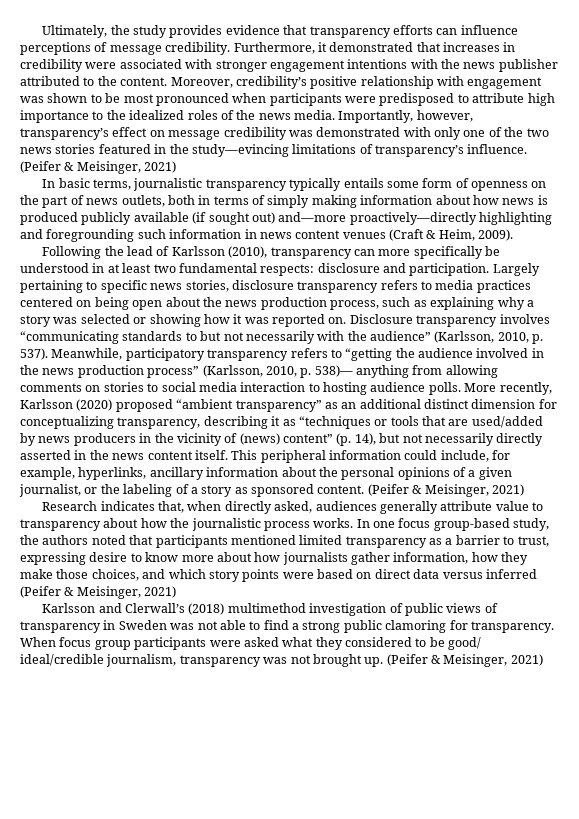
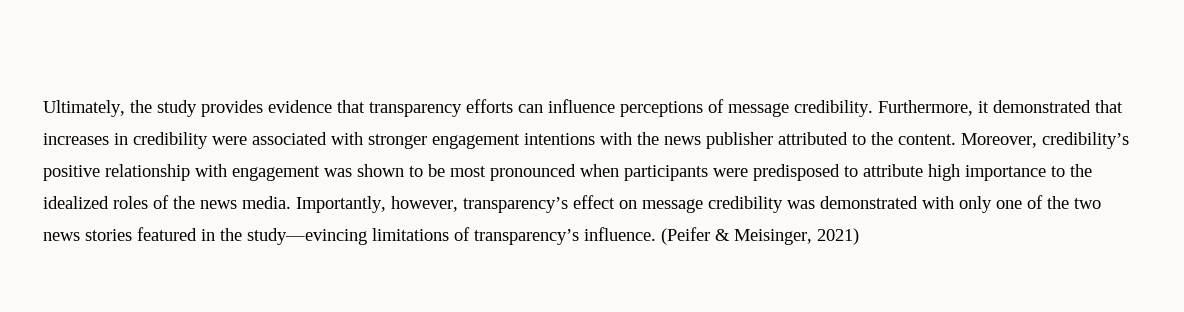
- In basic terms, journalistic transparency typically entails some form of openness on the part of news outlets, both in terms of simply making information about how news is produced publicly available (if sought out) and—more proactively—directly highlighting and foregrounding such information in news content venues (Craft & Heim, 2009).
- Following the lead of Karlsson (2010), transparency can more specifically be understood in at least two fundamental respects: disclosure and participation. Largely pertaining to specific news stories, disclosure transparency refers to media practices centered on being open about the news production process, such as explaining why a story was selected or showing how it was reported on. Disclosure transparency involves “communicating standards to but not necessarily with the audience” (Karlsson, 2010, p. 537). Meanwhile, participatory transparency refers to “getting the audience involved in the news production process” (Karlsson, 2010, p. 538)— anything from allowing comments on stories to social media interaction to hosting audience polls. More recently, Karlsson (2020) proposed “ambient transparency” as an additional distinct dimension for conceptualizing transparency, describing it as “techniques or tools that are used/added by news producers in the vicinity of (news) content” (p. 14), but not necessarily directly asserted in the news content itself. This peripheral information could include, for example, hyperlinks, ancillary information about the personal opinions of a given journalist, or the labeling of a story as sponsored content. (Peifer & Meisinger, 2021)
- Research indicates that, when directly asked, audiences generally attribute value to transparency about how the journalistic process works. In one focus group-based study, the authors noted that participants mentioned limited transparency as a barrier to trust, expressing desire to know more about how journalists gather information, how they make those choices, and which story points were based on direct data versus inferred (Peifer & Meisinger, 2021)
- Karlsson and Clerwall’s (2018) multimethod investigation of public views of transparency in Sweden was not able to find a strong public clamoring for transparency. When focus group participants were asked what they considered to be good/ ideal/credible journalism, transparency was not brought up. (Peifer & Meisinger, 2021)

